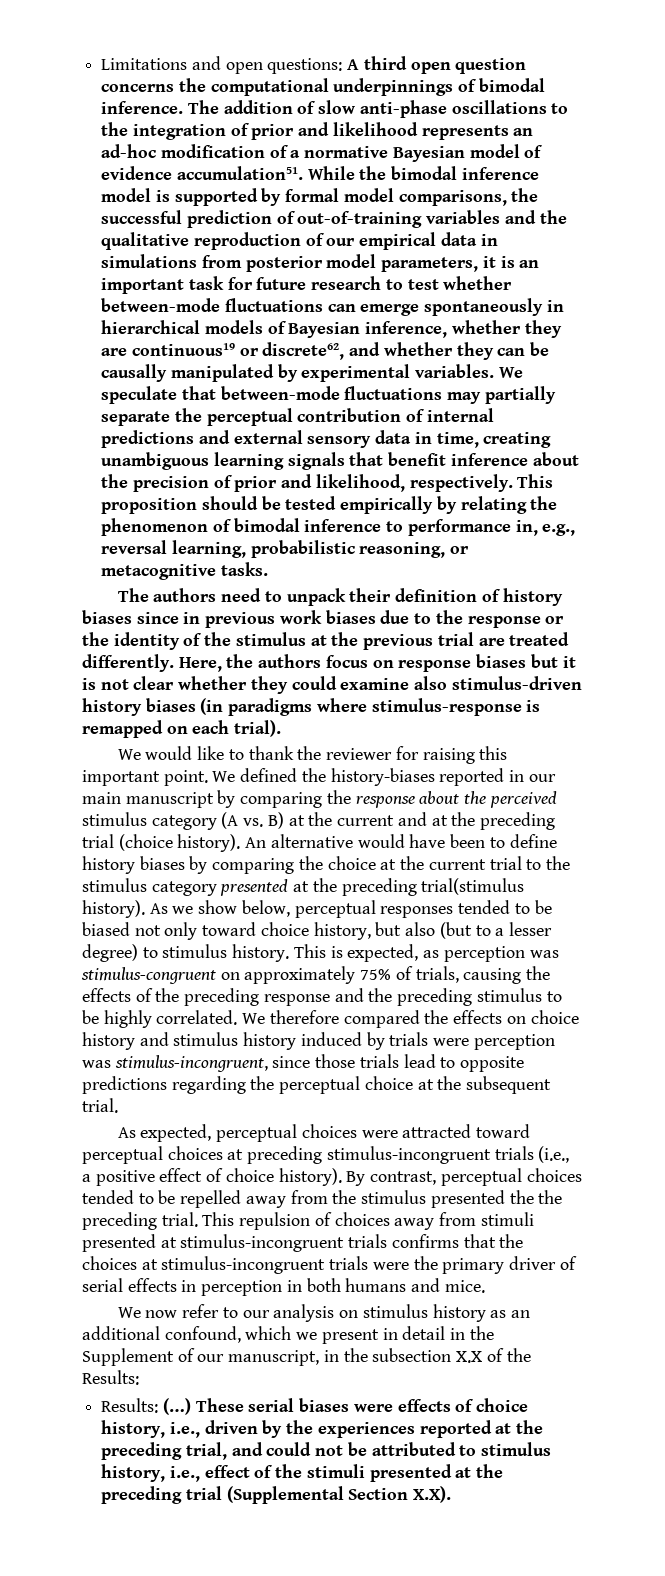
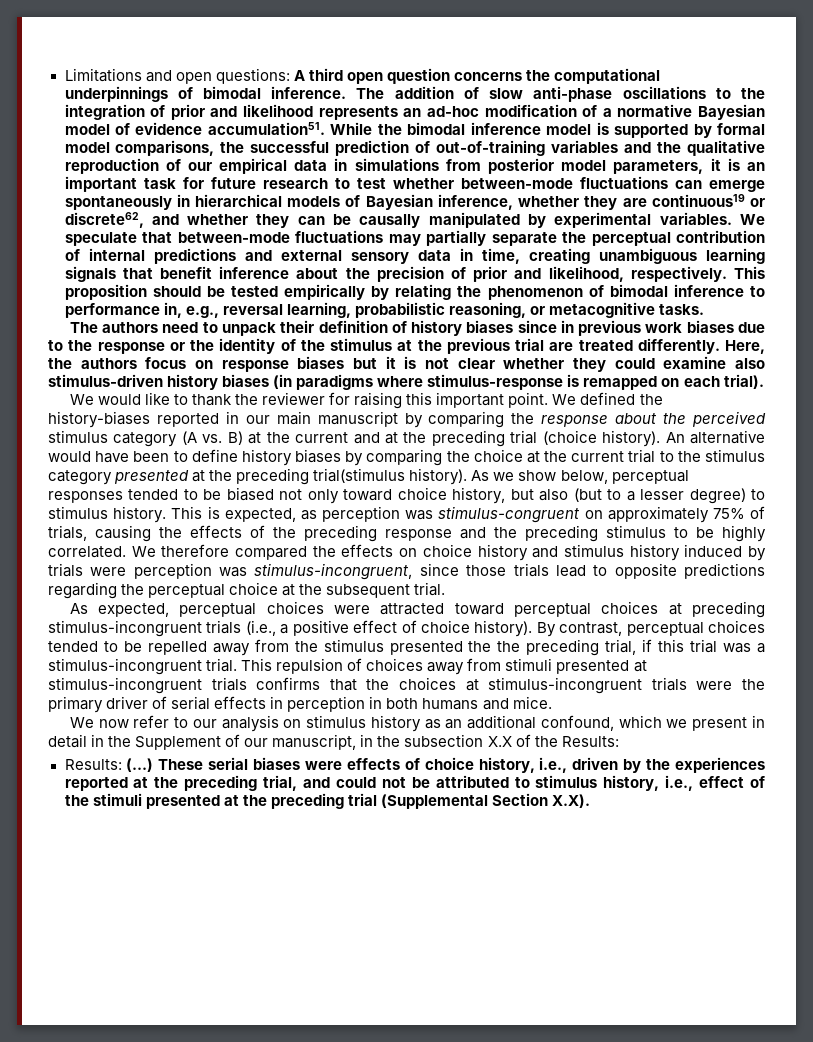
- By contrast, perceptual choices tended to be repelled away from the stimulus presented the the preceding trial.
+ By contrast, perceptual choices tended to be repelled away from the stimulus presented the the preceding trial, if this trial was a stimulus-incongruent trial.

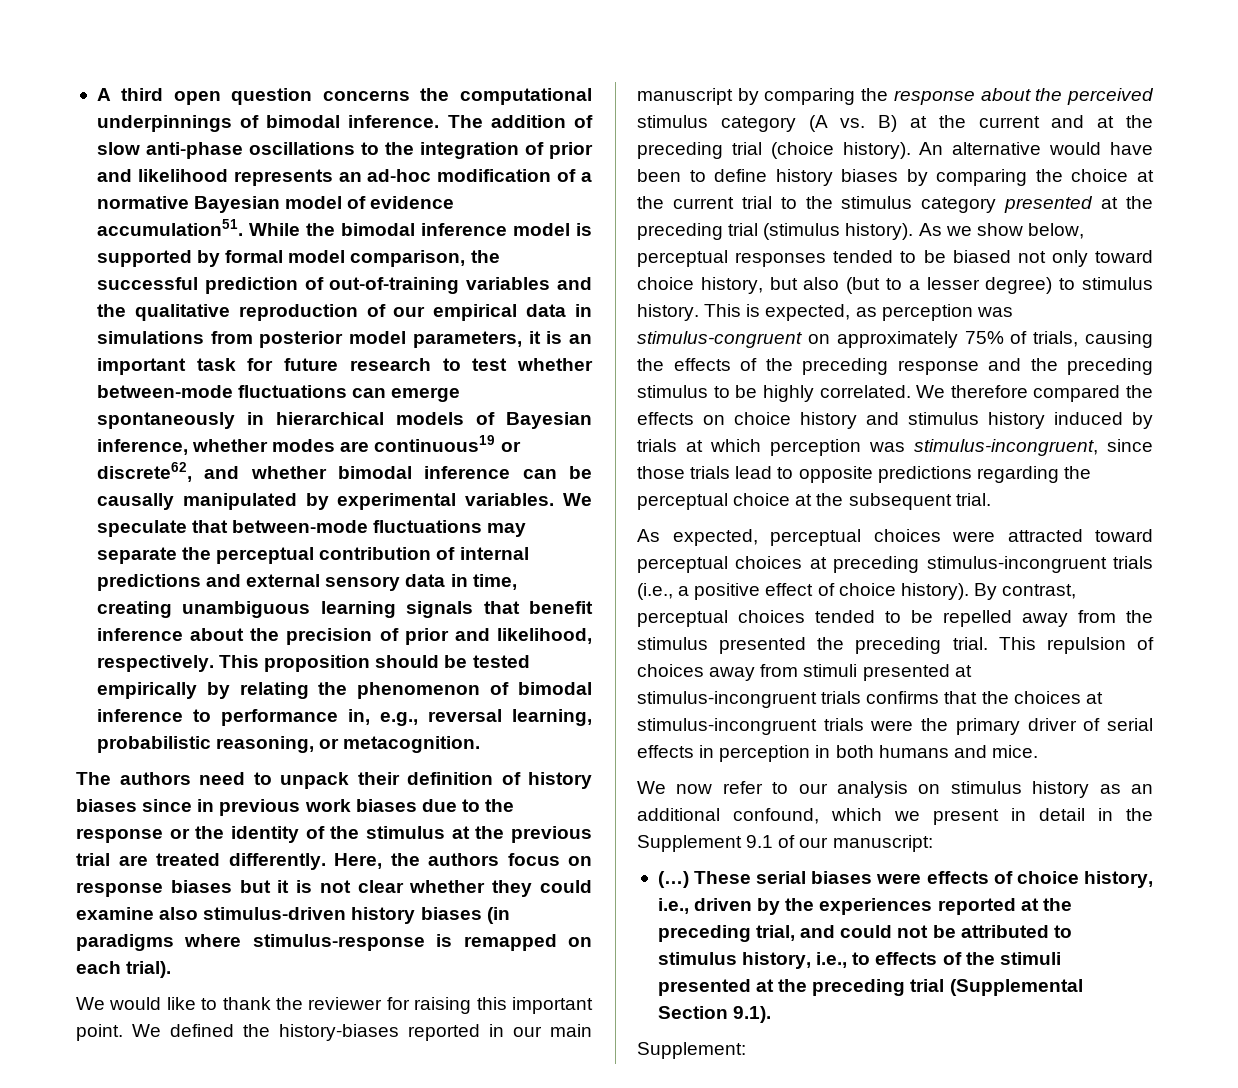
- Limitations and open questions: A third open question concerns the computational underpinnings of bimodal inference.
+ A third open question concerns the computational underpinnings of bimodal inference.
- While the bimodal inference model is supported by formal model comparisons, the successful prediction of out-of-training variables and the qualitative reproduction of our empirical data in simulations from posterior model parameters, it is an important task for future research to test whether between-mode fluctuations can emerge spontaneously in hierarchical models of Bayesian inference, whether they are continuous19 or discrete62, and whether they can be causally manipulated by experimental variables.
+ While the bimodal inference model is supported by formal model comparison, the successful prediction of out-of-training variables and the qualitative reproduction of our empirical data in simulations from posterior model parameters, it is an important task for future research to test whether between-mode fluctuations can emerge spontaneously in hierarchical models of Bayesian inference, whether modes are continuous19 or discrete62, and whether bimodal inference can be causally manipulated by experimental variables.
- We speculate that between-mode fluctuations may partially separate the perceptual contribution of internal predictions and external sensory data in time, creating unambiguous learning signals that benefit inference about the precision of prior and likelihood, respectively.
+ We speculate that between-mode fluctuations may separate the perceptual contribution of internal predictions and external sensory data in time, creating unambiguous learning signals that benefit inference about the precision of prior and likelihood, respectively.
- This proposition should be tested empirically by relating the phenomenon of bimodal inference to performance in, e.g., reversal learning, probabilistic reasoning, or metacognitive tasks.
+ This proposition should be tested empirically by relating the phenomenon of bimodal inference to performance in, e.g., reversal learning, probabilistic reasoning, or metacognition.
- An alternative would have been to define history biases by comparing the choice at the current trial to the stimulus category presented at the preceding trial(stimulus history).
+ An alternative would have been to define history biases by comparing the choice at the current trial to the stimulus category presented at the preceding trial (stimulus history).
- We therefore compared the effects on choice history and stimulus history induced by trials were perception was stimulus-incongruent, since those trials lead to opposite predictions regarding the perceptual choice at the subsequent trial.
+ We therefore compared the effects on choice history and stimulus history induced by trials at which perception was stimulus-incongruent, since those trials lead to opposite predictions regarding the perceptual choice at the subsequent trial.
- By contrast, perceptual choices tended to be repelled away from the stimulus presented the the preceding trial, if this trial was a stimulus-incongruent trial.
+ By contrast, perceptual choices tended to be repelled away from the stimulus presented the preceding trial.
- We now refer to our analysis on stimulus history as an additional confound, which we present in detail in the Supplement of our manuscript, in the subsection X.X of the Results:
- Results: (…)
+ We now refer to our analysis on stimulus history as an additional confound, which we present in detail in the Supplement 9.1 of our manuscript:
+ (…)
- These serial biases were effects of choice history, i.e., driven by the experiences reported at the preceding trial, and could not be attributed to stimulus history, i.e., effect of the stimuli presented at the preceding trial (Supplemental Section X.X).
+ These serial biases were effects of choice history, i.e., driven by the experiences reported at the preceding trial, and could not be attributed to stimulus history, i.e., to effects of the stimuli presented at the preceding trial (Supplemental Section 9.1).
+ Supplement:

